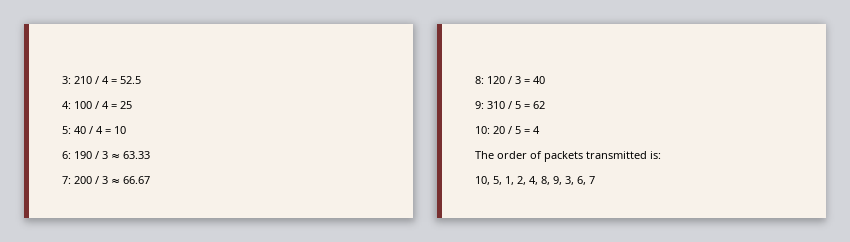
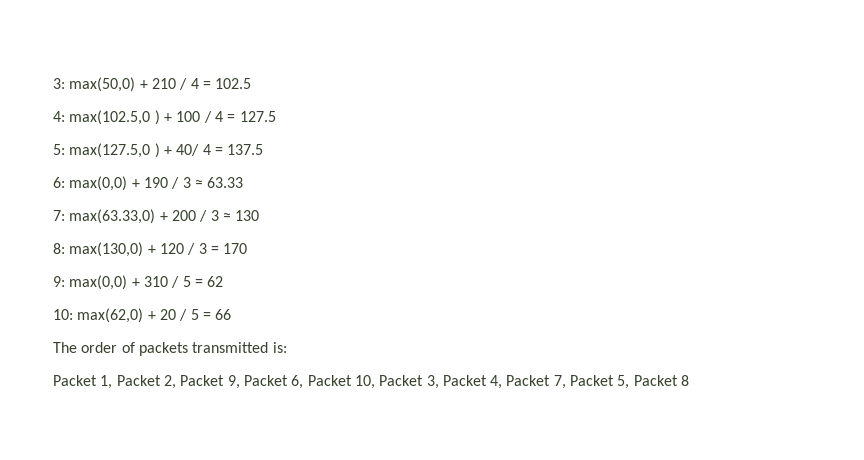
- 3: 210 / 4 = 52.5
+ 3: max(50,0) + 210 / 4 = 102.5
- 4: 100 / 4 = 25
+ 4: max(102.5,0 ) + 100 / 4 = 127.5
- 5: 40 / 4 = 10
+ 5: max(127.5,0 ) + 40/ 4 = 137.5
- 6: 190 / 3 ≈ 63.33
+ 6: max(0,0) + 190 / 3 ≈ 63.33
- 7: 200 / 3 ≈ 66.67
+ 7: max(63.33,0) + 200 / 3 ≈ 130
- 8: 120 / 3 = 40
+ 8: max(130,0) + 120 / 3 = 170
- 9: 310 / 5 = 62
+ 9: max(0,0) + 310 / 5 = 62
- 10: 20 / 5 = 4
+ 10: max(62,0) + 20 / 5 = 66
- 10, 5, 1, 2, 4, 8, 9, 3, 6, 7
+ Packet 1, Packet 2, Packet 9, Packet 6, Packet 10, Packet 3, Packet 4, Packet 7, Packet 5, Packet 8

